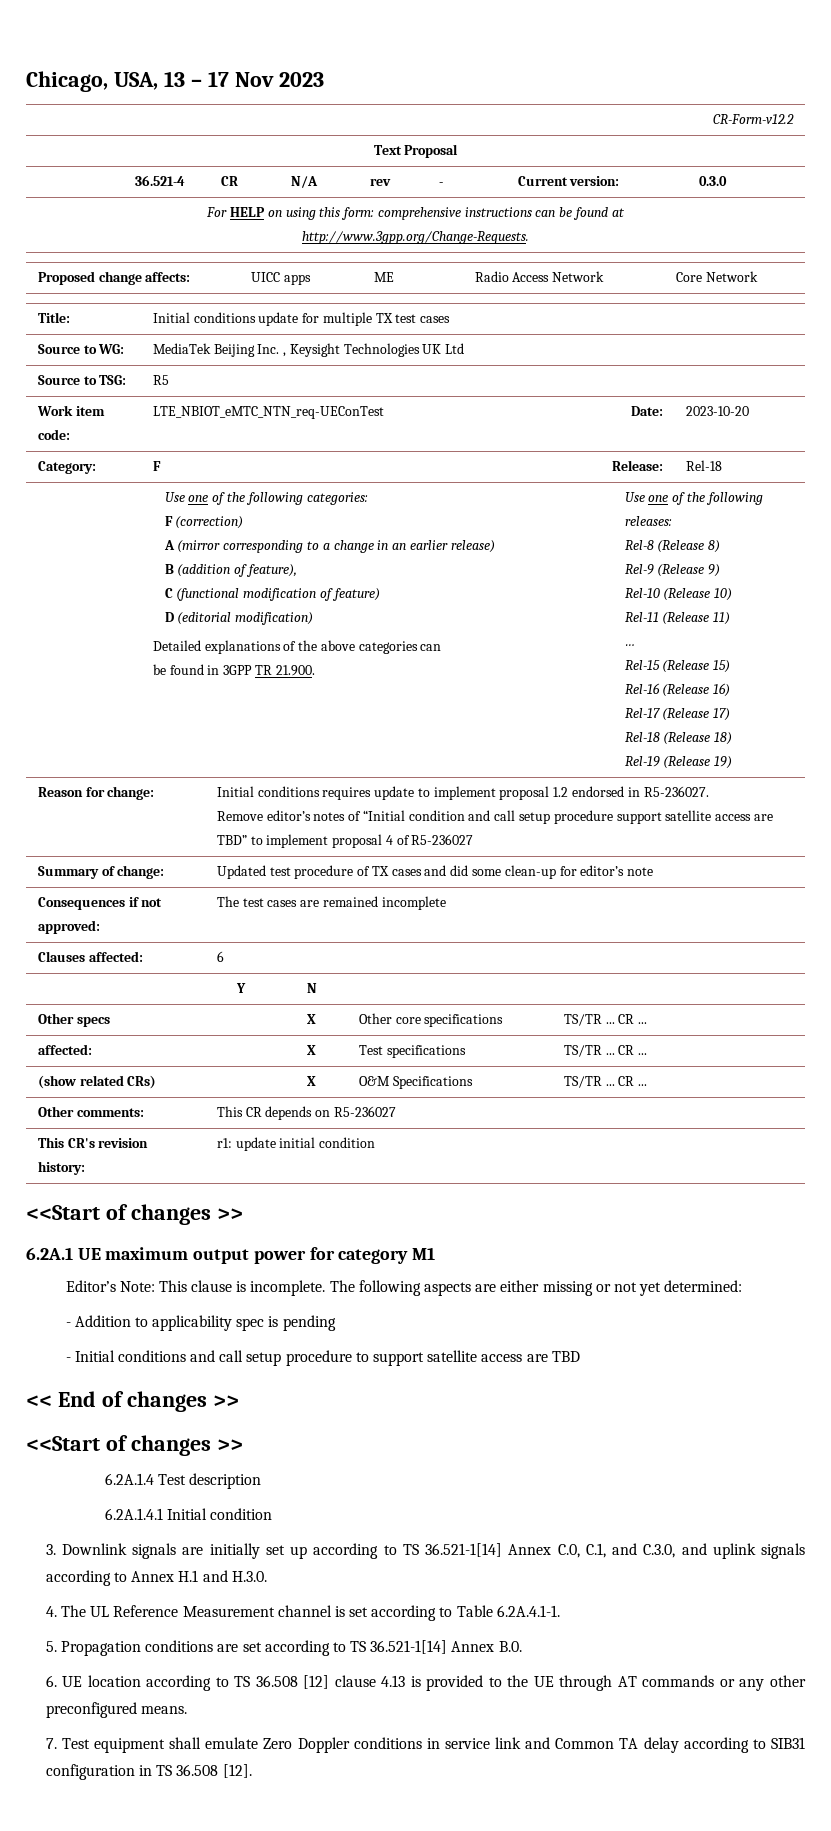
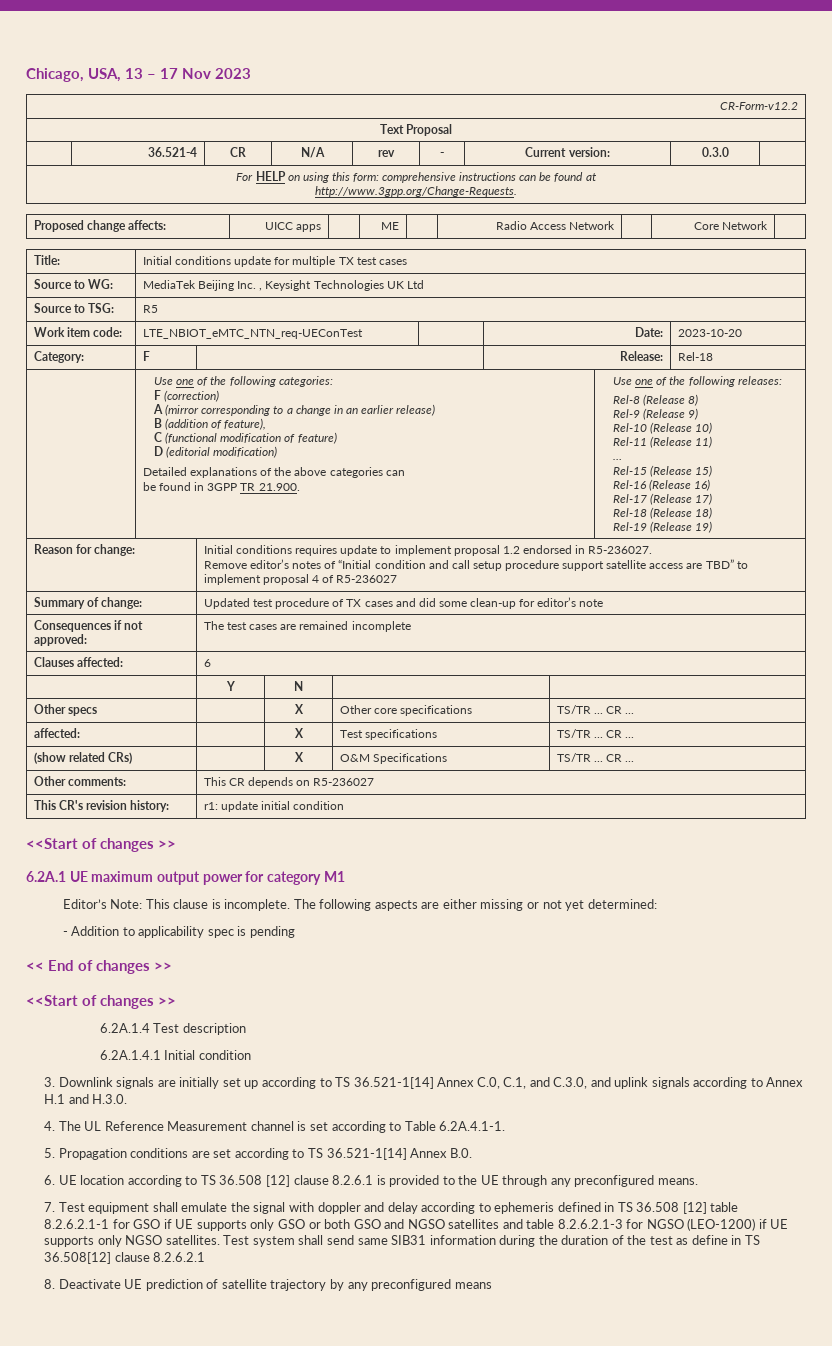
- - Initial conditions and call setup procedure to support satellite access are TBD
- 6. UE location according to TS 36.508 [12] clause 4.13 is provided to the UE through AT commands or any other preconfigured means.
+ 6. UE location according to TS 36.508 [12] clause 8.2.6.1 is provided to the UE through any preconfigured means.
- 7. Test equipment shall emulate Zero Doppler conditions in service link and Common TA delay according to SIB31 configuration in TS 36.508 [12].
+ 7. Test equipment shall emulate the signal with doppler and delay according to ephemeris defined in TS 36.508 [12] table 8.2.6.2.1-1 for GSO if UE supports only GSO or both GSO and NGSO satellites and table 8.2.6.2.1-3 for NGSO (LEO-1200) if UE supports only NGSO satellites. Test system shall send same SIB31 information during the duration of the test as define in TS 36.508[12] clause 8.2.6.2.1
+ 8. Deactivate UE prediction of satellite trajectory by any preconfigured means

